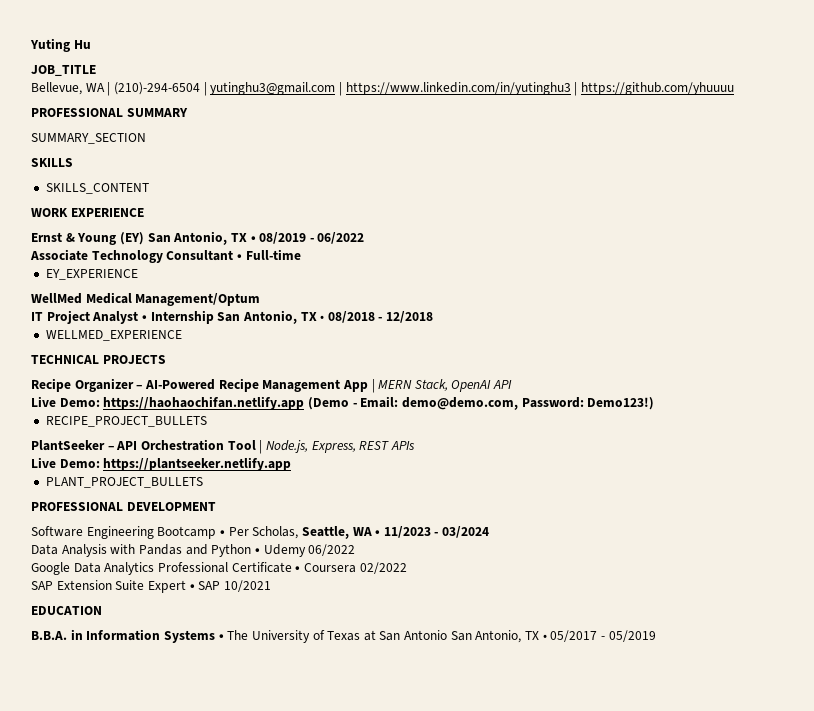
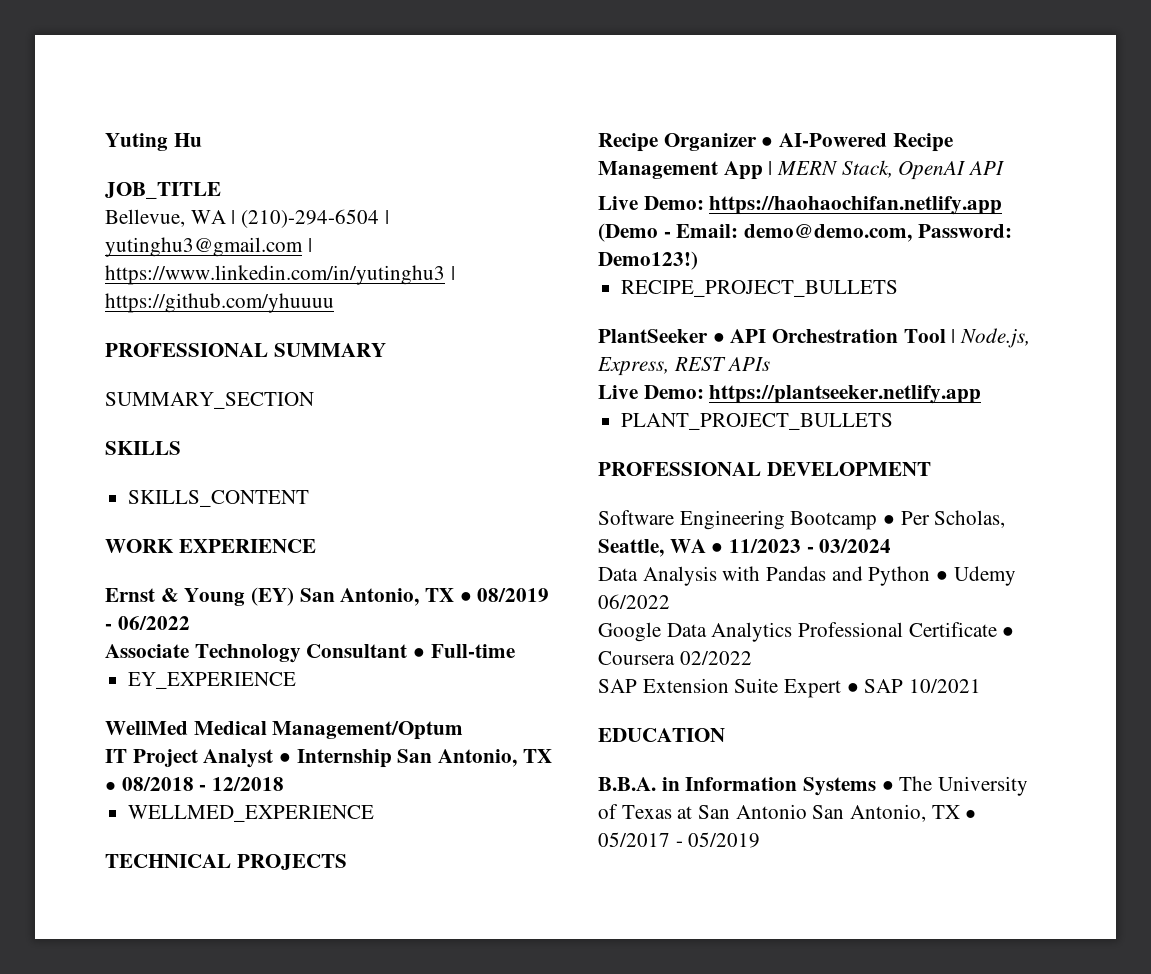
- Recipe Organizer – AI-Powered Recipe Management App | MERN Stack, OpenAI API
+ Recipe Organizer • AI-Powered Recipe Management App | MERN Stack, OpenAI API
- PlantSeeker – API Orchestration Tool | Node.js, Express, REST APIs
+ PlantSeeker • API Orchestration Tool | Node.js, Express, REST APIs

